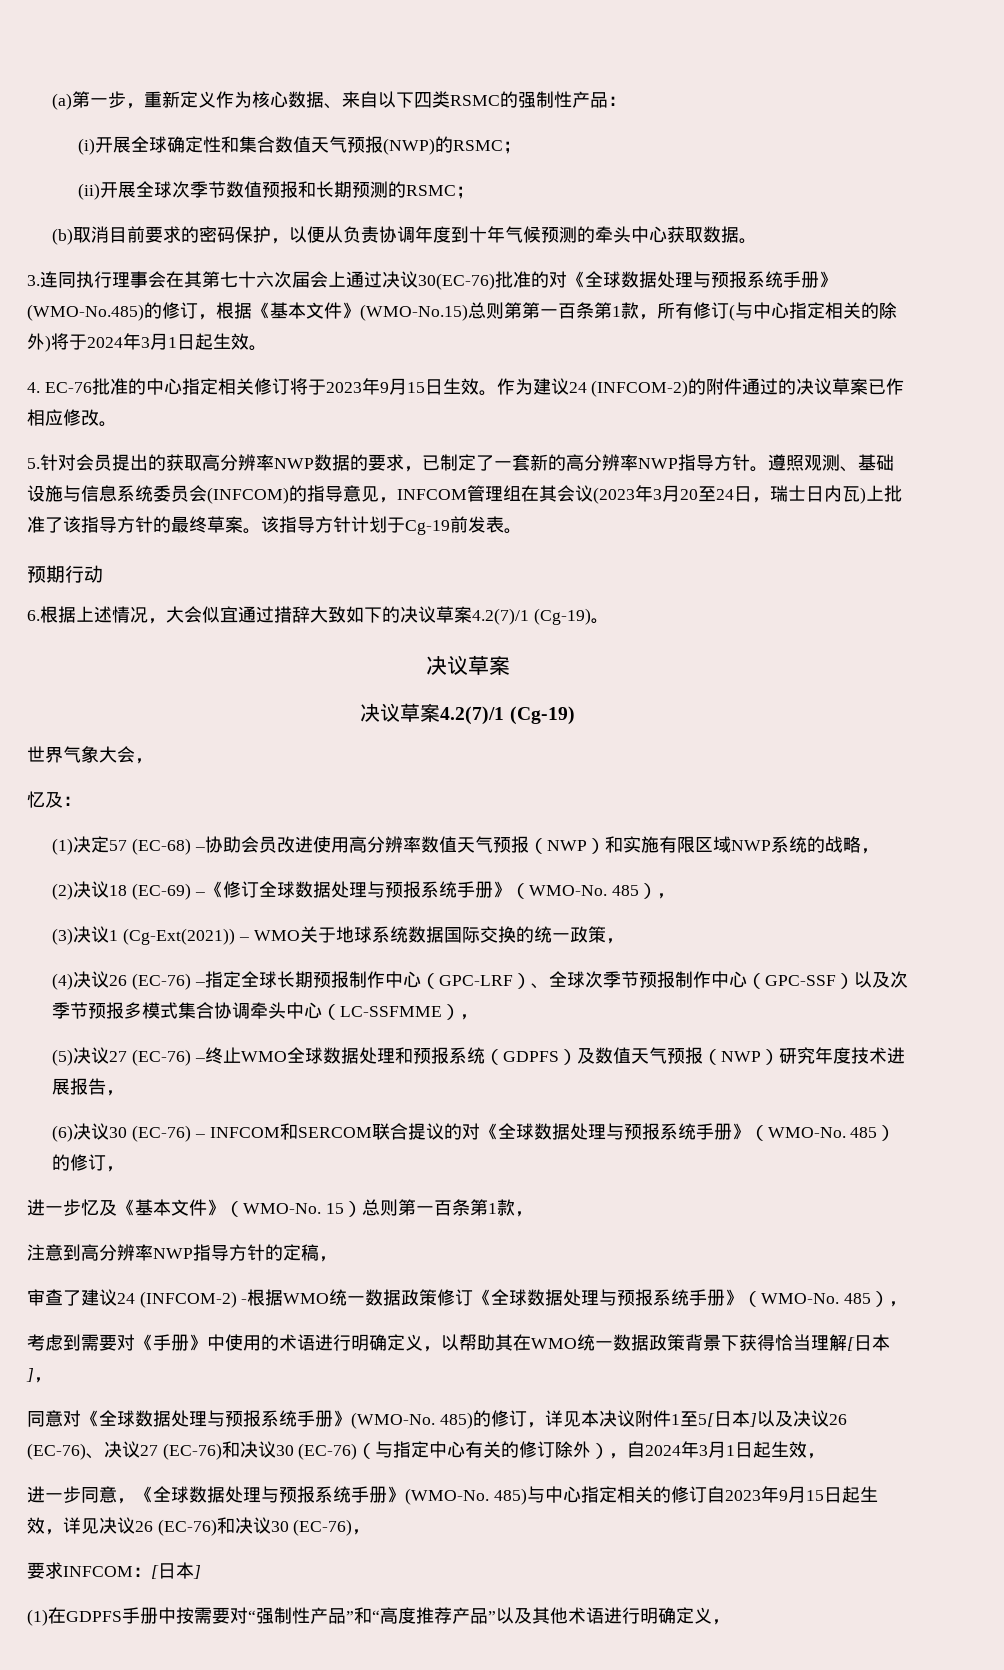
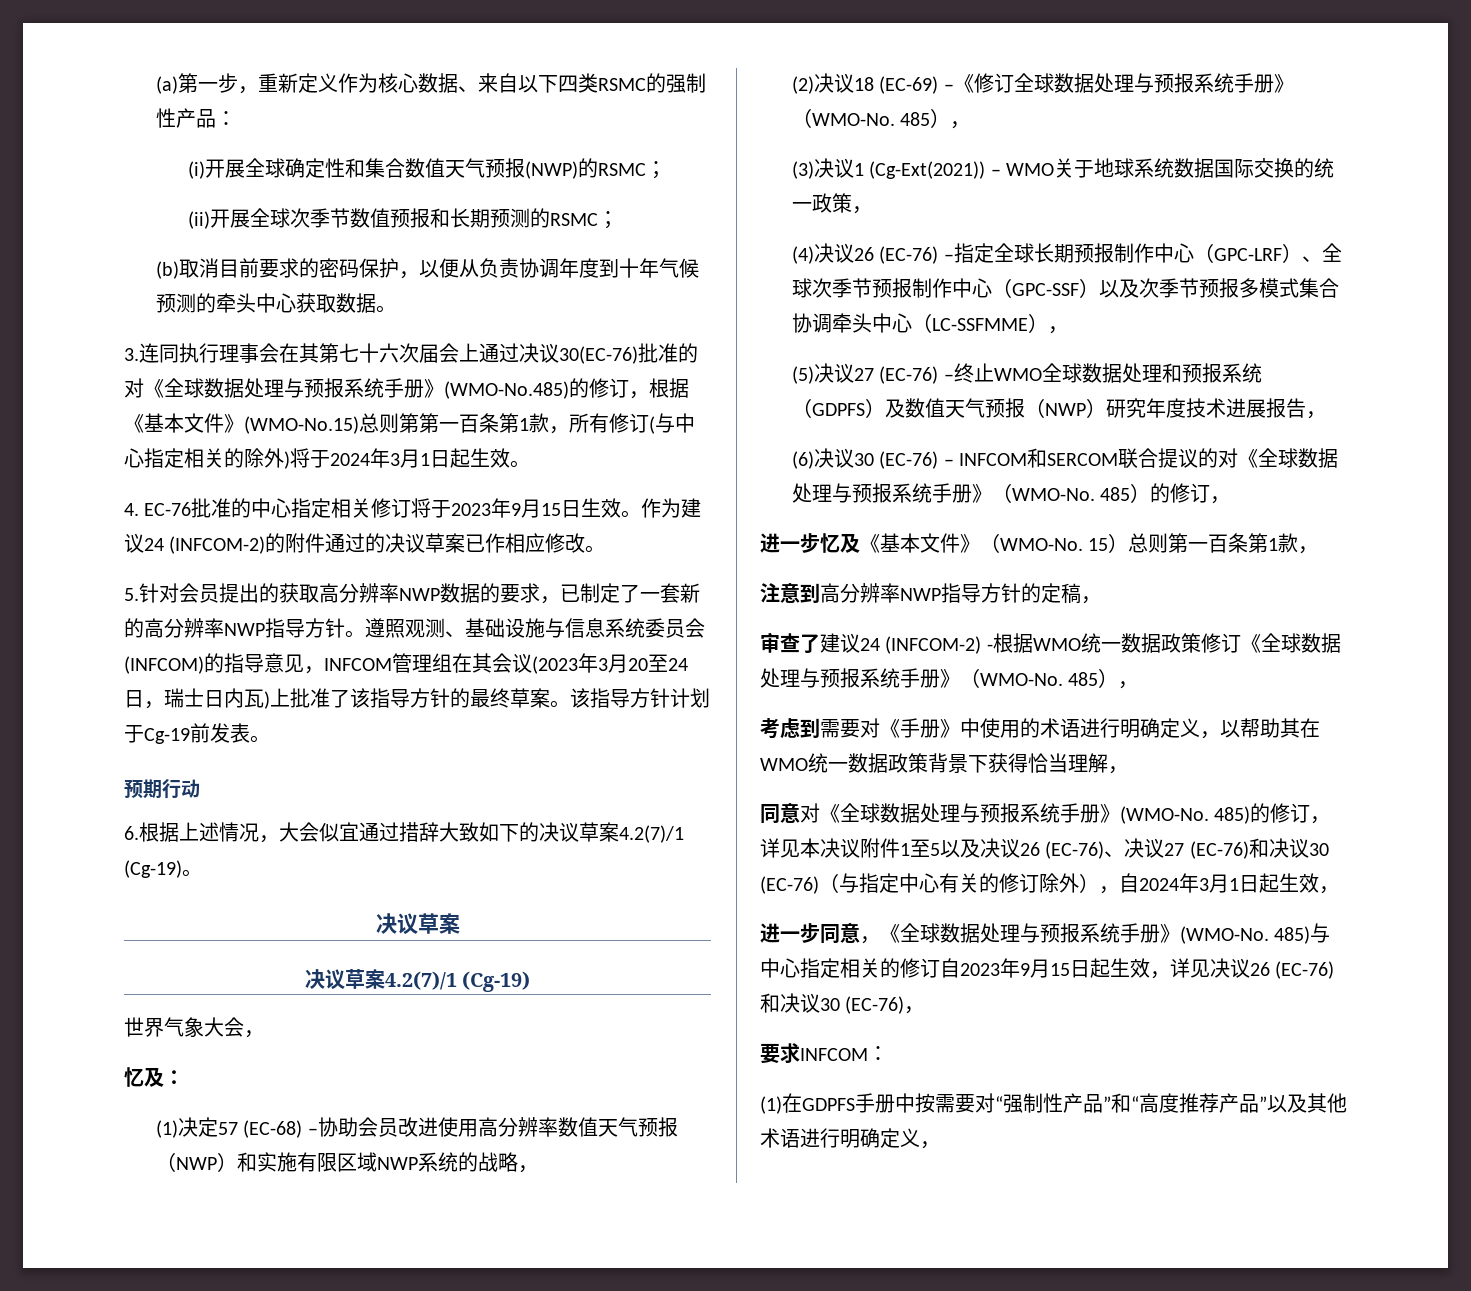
- 考虑到需要对《手册》中使用的术语进行明确定义，以帮助其在WMO统一数据政策背景下获得恰当理解[日本]，
+ 考虑到需要对《手册》中使用的术语进行明确定义，以帮助其在WMO统一数据政策背景下获得恰当理解，
- 485)的修订，详见本决议附件1至5[日本]以及决议26 (EC-76)、决议27 (EC-76)和决议30 (EC-76)（与指定中心有关的修订除外），自2024年3月1日起生效，
+ 485)的修订，详见本决议附件1至5以及决议26 (EC-76)、决议27 (EC-76)和决议30 (EC-76)（与指定中心有关的修订除外），自2024年3月1日起生效，
- 要求INFCOM：[日本]
+ 要求INFCOM：

